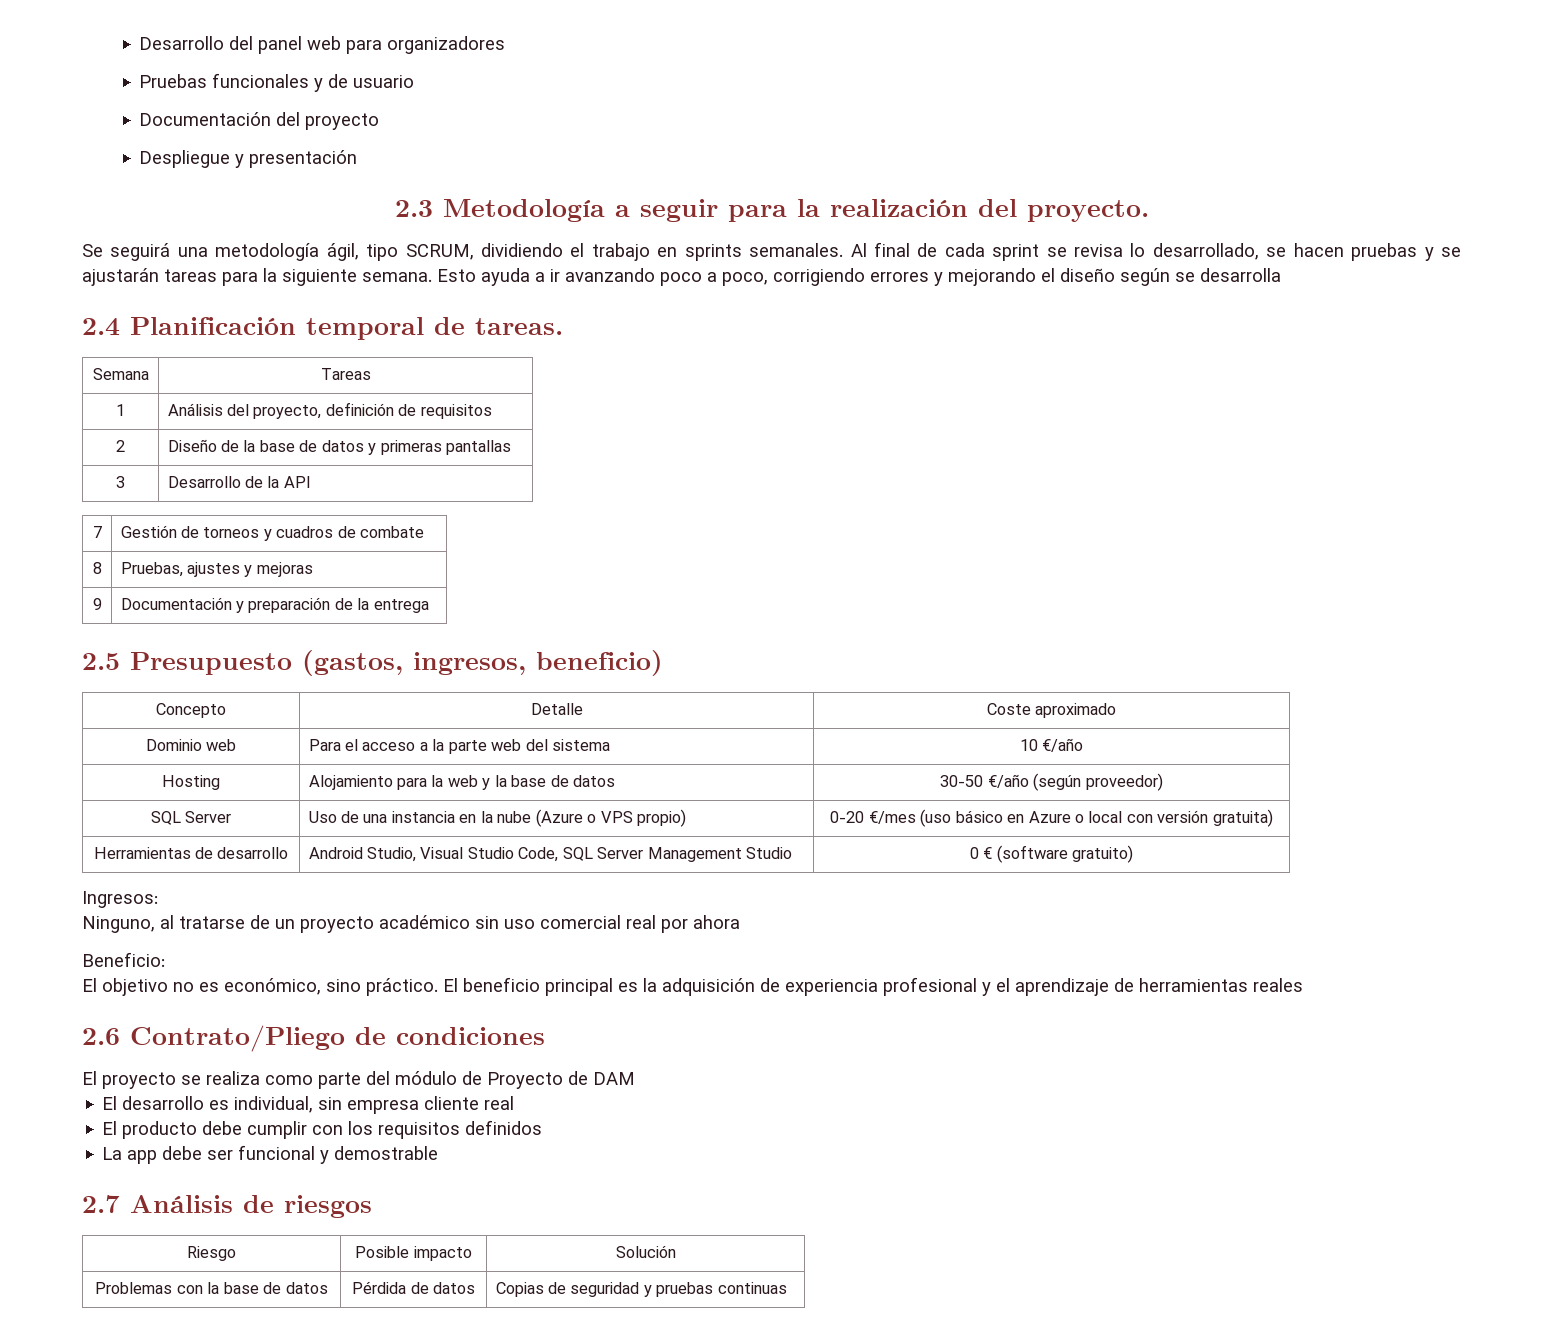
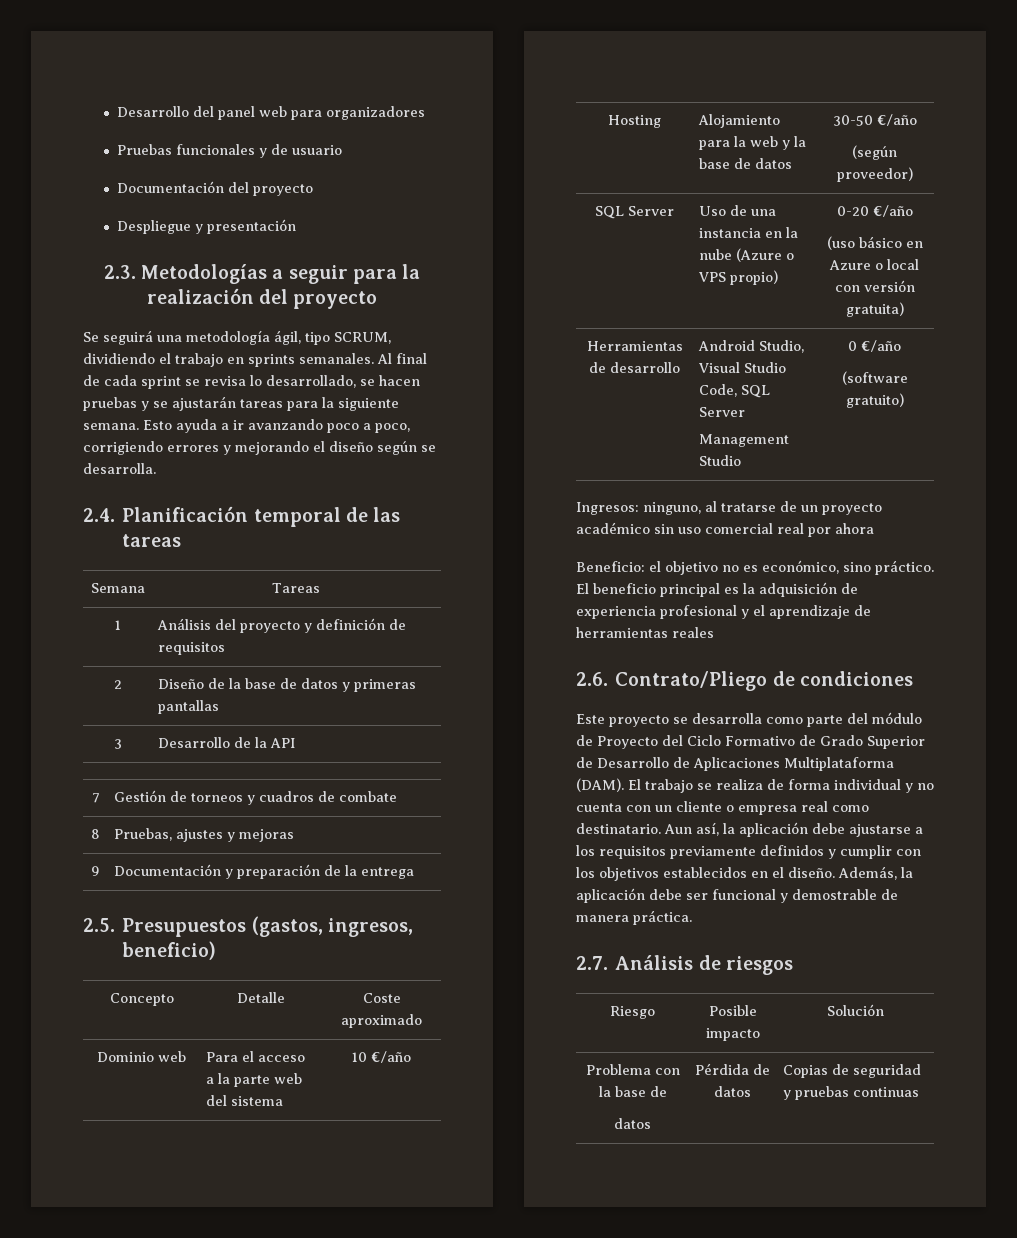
- 2.3 Metodología a seguir para la realización del proyecto.
+ 2.3. Metodologías a seguir para la realización del proyecto
- Esto ayuda a ir avanzando poco a poco, corrigiendo errores y mejorando el diseño según se desarrolla
- 2.4 Planificación temporal de tareas.
+ Esto ayuda a ir avanzando poco a poco, corrigiendo errores y mejorando el diseño según se desarrolla.
+ 2.4. Planificación temporal de las tareas
- 1 | Análisis del proyecto, definición de requisitos
+ 1 | Análisis del proyecto y definición de requisitos
- 2.5 Presupuesto (gastos, ingresos, beneficio)
+ 2.5. Presupuestos (gastos, ingresos, beneficio)
- Hosting | Alojamiento para la web y la base de datos | 30-50 €/año (según proveedor)
+ Hosting | Alojamiento para la web y la base de datos | 30-50 €/año
+ (según proveedor)
- SQL Server | Uso de una instancia en la nube (Azure o VPS propio) | 0-20 €/mes (uso básico en Azure o local con versión gratuita)
+ SQL Server | Uso de una instancia en la nube (Azure o VPS propio) | 0-20 €/año
+ (uso básico en Azure o local con versión gratuita)
- Herramientas de desarrollo | Android Studio, Visual Studio Code, SQL Server Management Studio | 0 € (software gratuito)
+ Herramientas de desarrollo | Android Studio, Visual Studio Code, SQL Server
+ Management Studio | 0 €/año
+ (software gratuito)
- Ingresos:
- Ninguno, al tratarse de un proyecto académico sin uso comercial real por ahora
+ Ingresos: ninguno, al tratarse de un proyecto académico sin uso comercial real por ahora
- Beneficio:
- El objetivo no es económico, sino práctico.
+ Beneficio: el objetivo no es económico, sino práctico.
- 2.6 Contrato/Pliego de condiciones
+ 2.6. Contrato/Pliego de condiciones
- El proyecto se realiza como parte del módulo de Proyecto de DAM
- El desarrollo es individual, sin empresa cliente real
- El producto debe cumplir con los requisitos definidos
- La app debe ser funcional y demostrable
- 2.7 Análisis de riesgos
+ Este proyecto se desarrolla como parte del módulo de Proyecto del Ciclo Formativo de Grado Superior de Desarrollo de Aplicaciones Multiplataforma (DAM). El trabajo se realiza de forma individual y no cuenta con un cliente o empresa real como destinatario. Aun así, la aplicación debe ajustarse a los requisitos previamente definidos y cumplir con los objetivos establecidos en el diseño. Además, la aplicación debe ser funcional y demostrable de manera práctica.
+ 2.7. Análisis de riesgos
- Problemas con la base de datos | Pérdida de datos | Copias de seguridad y pruebas continuas
+ Problema con la base de
+ datos | Pérdida de datos | Copias de seguridad y pruebas continuas

